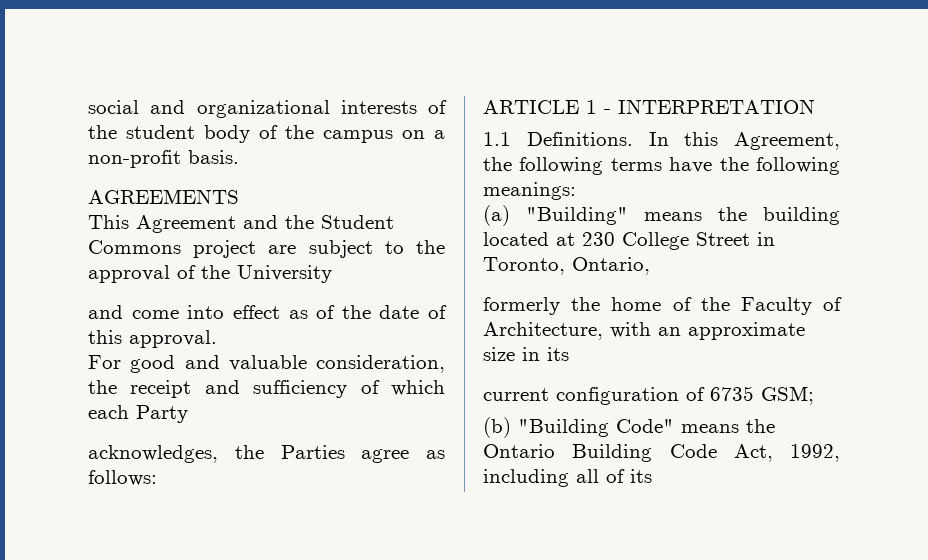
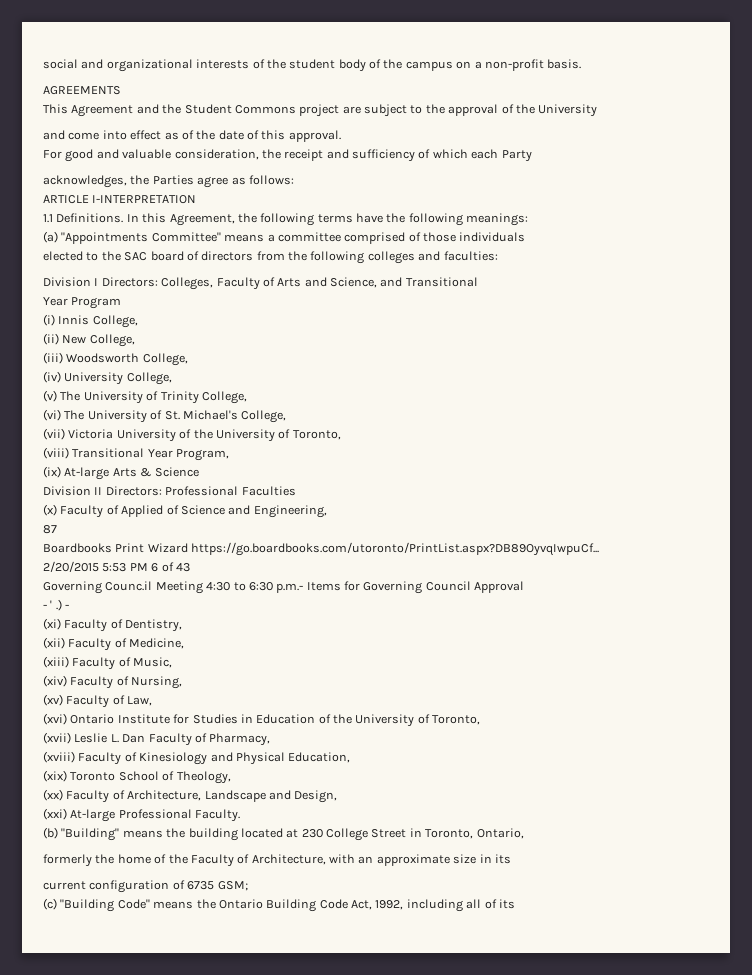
- ARTICLE 1 - INTERPRETATION
+ ARTICLE I-INTERPRETATION
- (a) "Building" means the building located at 230 College Street in Toronto, Ontario,
+ (a) "Appointments Committee" means a committee comprised of those individuals
+ elected to the SAC board of directors from the following colleges and faculties:
+ Division I Directors: Colleges, Faculty of Arts and Science, and Transitional
+ Year Program
+ (i) Innis College,
+ (ii) New College,
+ (iii) Woodsworth College,
+ (iv) University College,
+ (v) The University of Trinity College,
+ (vi) The University of St. Michael's College,
+ (vii) Victoria University of the University of Toronto,
+ (viii) Transitional Year Program,
+ (ix) At-large Arts & Science
+ Division II Directors: Professional Faculties
+ (x) Faculty of Applied of Science and Engineering,
+ 87
+ Boardbooks Print Wizard https://go.boardbooks.com/utoronto/PrintList.aspx?DB89OyvqIwpuCf...
+ 2/20/2015 5:53 PM 6 of 43
+ Governing Counc.il Meeting 4:30 to 6:30 p.m.- Items for Governing Council Approval
+ - ' .) -
+ (xi) Faculty of Dentistry,
+ (xii) Faculty of Medicine,
+ (xiii) Faculty of Music,
+ (xiv) Faculty of Nursing,
+ (xv) Faculty of Law,
+ (xvi) Ontario Institute for Studies in Education of the University of Toronto,
+ (xvii) Leslie L. Dan Faculty of Pharmacy,
+ (xviii) Faculty of Kinesiology and Physical Education,
+ (xix) Toronto School of Theology,
+ (xx) Faculty of Architecture, Landscape and Design,
+ (xxi) At-large Professional Faculty.
+ (b) "Building" means the building located at 230 College Street in Toronto, Ontario,
- (b) "Building Code" means the Ontario Building Code Act, 1992, including all of its
+ (c) "Building Code" means the Ontario Building Code Act, 1992, including all of its

